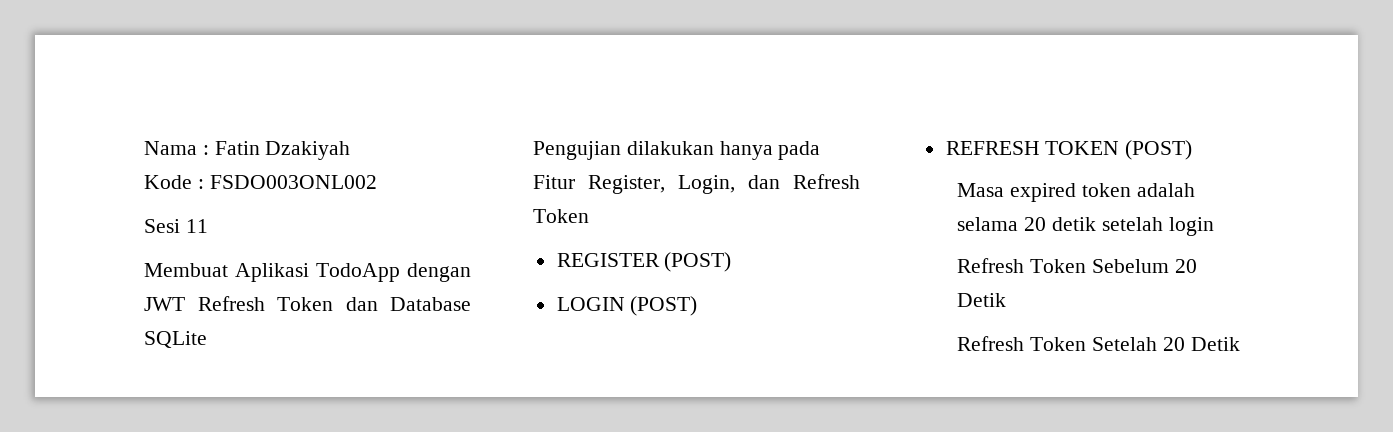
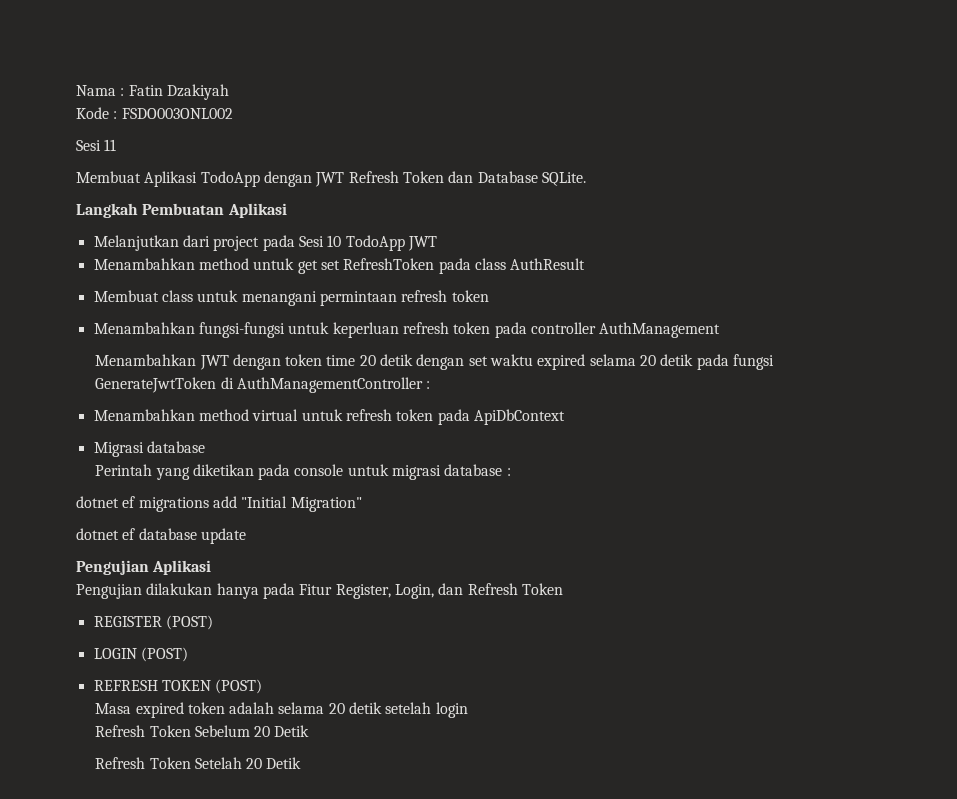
- Membuat Aplikasi TodoApp dengan JWT Refresh Token dan Database SQLite
+ Membuat Aplikasi TodoApp dengan JWT Refresh Token dan Database SQLite.
+ Langkah Pembuatan Aplikasi
+ Melanjutkan dari project pada Sesi 10 TodoApp JWT
+ Menambahkan method untuk get set RefreshToken pada class AuthResult
+ Membuat class untuk menangani permintaan refresh token
+ Menambahkan fungsi-fungsi untuk keperluan refresh token pada controller AuthManagement
+ Menambahkan JWT dengan token time 20 detik dengan set waktu expired selama 20 detik pada fungsi GenerateJwtToken di AuthManagementController :
+ Menambahkan method virtual untuk refresh token pada ApiDbContext
+ Migrasi database
+ Perintah yang diketikan pada console untuk migrasi database :
+ dotnet ef migrations add "Initial Migration"
+ dotnet ef database update
+ Pengujian Aplikasi

